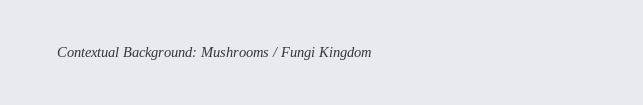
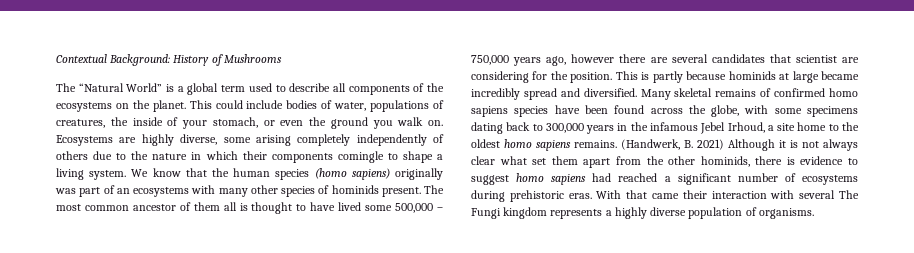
- Contextual Background: Mushrooms / Fungi Kingdom
+ Contextual Background: History of Mushrooms
+ The “Natural World” is a global term used to describe all components of the ecosystems on the planet. This could include bodies of water, populations of creatures, the inside of your stomach, or even the ground you walk on. Ecosystems are highly diverse, some arising completely independently of others due to the nature in which their components comingle to shape a living system. We know that the human species (homo sapiens) originally was part of an ecosystems with many other species of hominids present. The most common ancestor of them all is thought to have lived some 500,000 – 750,000 years ago, however there are several candidates that scientist are considering for the position. This is partly because hominids at large became incredibly spread and diversified. Many skeletal remains of confirmed homo sapiens species have been found across the globe, with some specimens dating back to 300,000 years in the infamous Jebel Irhoud, a site home to the oldest homo sapiens remains. (Handwerk, B. 2021) Although it is not always clear what set them apart from the other hominids, there is evidence to suggest homo sapiens had reached a significant number of ecosystems during prehistoric eras. With that came their interaction with several The Fungi kingdom represents a highly diverse population of organisms.

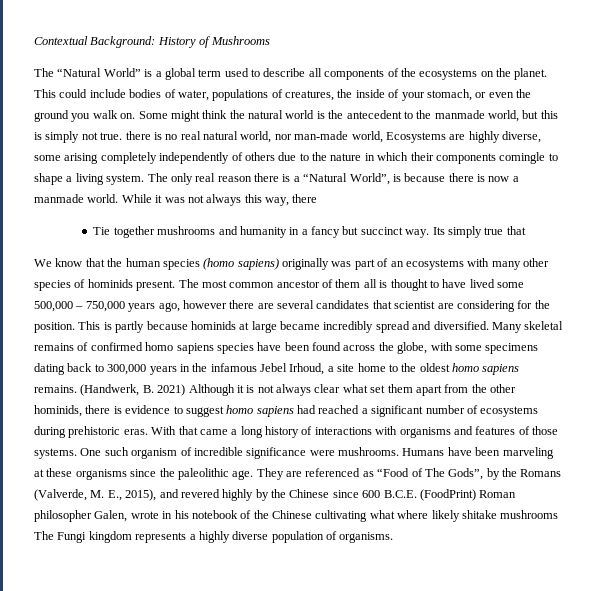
- Ecosystems are highly diverse, some arising completely independently of others due to the nature in which their components comingle to shape a living system. We know that the human species (homo sapiens) originally was part of an ecosystems with many other species of hominids present.
+ Some might think the natural world is the antecedent to the manmade world, but this is simply not true. there is no real natural world, nor man-made world, Ecosystems are highly diverse, some arising completely independently of others due to the nature in which their components comingle to shape a living system. The only real reason there is a “Natural World”, is because there is now a manmade world. While it was not always this way, there
+ Tie together mushrooms and humanity in a fancy but succinct way. Its simply true that
+ We know that the human species (homo sapiens) originally was part of an ecosystems with many other species of hominids present.
- With that came their interaction with several The Fungi kingdom represents a highly diverse population of organisms.
+ With that came a long history of interactions with organisms and features of those systems. One such organism of incredible significance were mushrooms. Humans have been marveling at these organisms since the paleolithic age. They are referenced as “Food of The Gods”, by the Romans (Valverde, M. E., 2015), and revered highly by the Chinese since 600 B.C.E. (FoodPrint) Roman philosopher Galen, wrote in his notebook of the Chinese cultivating what where likely shitake mushrooms The Fungi kingdom represents a highly diverse population of organisms.

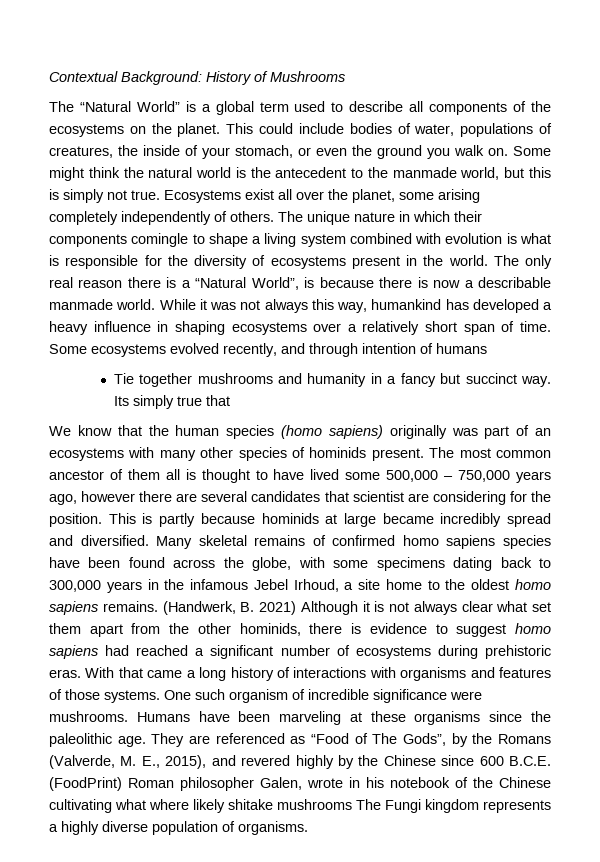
- Some might think the natural world is the antecedent to the manmade world, but this is simply not true. there is no real natural world, nor man-made world, Ecosystems are highly diverse, some arising completely independently of others due to the nature in which their components comingle to shape a living system.
+ Some might think the natural world is the antecedent to the manmade world, but this is simply not true. Ecosystems exist all over the planet, some arising completely independently of others. The unique nature in which their components comingle to shape a living system combined with evolution is what is responsible for the diversity of ecosystems present in the world.
- The only real reason there is a “Natural World”, is because there is now a manmade world.
+ The only real reason there is a “Natural World”, is because there is now a describable manmade world.
- While it was not always this way, there
+ While it was not always this way, humankind has developed a heavy influence in shaping ecosystems over a relatively short span of time. Some ecosystems evolved recently, and through intention of humans

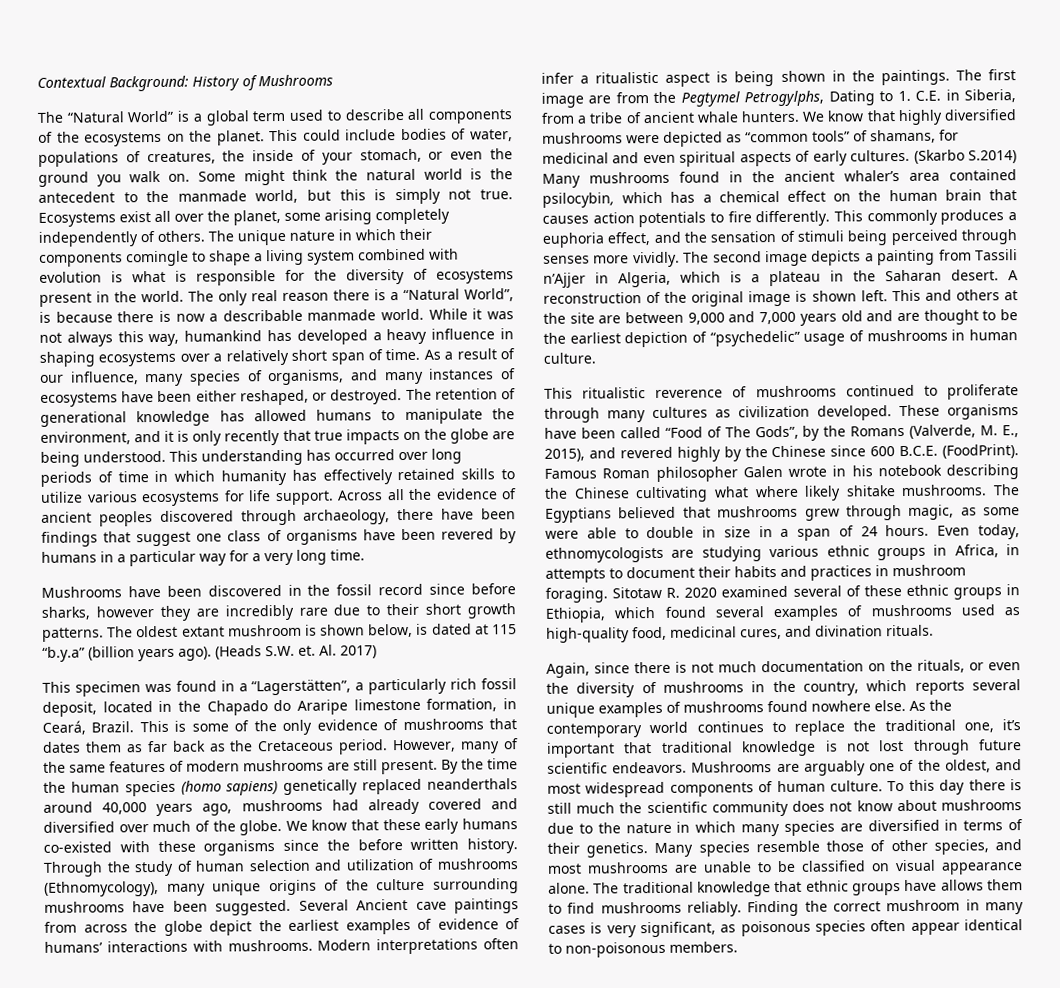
- Some ecosystems evolved recently, and through intention of humans
- Tie together mushrooms and humanity in a fancy but succinct way. Its simply true that
- We know that the human species (homo sapiens) originally was part of an ecosystems with many other species of hominids present. The most common ancestor of them all is thought to have lived some 500,000 – 750,000 years ago, however there are several candidates that scientist are considering for the position. This is partly because hominids at large became incredibly spread and diversified. Many skeletal remains of confirmed homo sapiens species have been found across the globe, with some specimens dating back to 300,000 years in the infamous Jebel Irhoud, a site home to the oldest homo sapiens remains. (Handwerk, B. 2021) Although it is not always clear what set them apart from the other hominids, there is evidence to suggest homo sapiens had reached a significant number of ecosystems during prehistoric eras. With that came a long history of interactions with organisms and features of those systems. One such organism of incredible significance were mushrooms. Humans have been marveling at these organisms since the paleolithic age. They are referenced as “Food of The Gods”, by the Romans (Valverde, M. E., 2015), and revered highly by the Chinese since 600 B.C.E. (FoodPrint) Roman philosopher Galen, wrote in his notebook of the Chinese cultivating what where likely shitake mushrooms The Fungi kingdom represents a highly diverse population of organisms.
+ As a result of our influence, many species of organisms, and many instances of ecosystems have been either reshaped, or destroyed. The retention of generational knowledge has allowed humans to manipulate the environment, and it is only recently that true impacts on the globe are being understood. This understanding has occurred over long periods of time in which humanity has effectively retained skills to utilize various ecosystems for life support. Across all the evidence of ancient peoples discovered through archaeology, there have been findings that suggest one class of organisms have been revered by humans in a particular way for a very long time.
+ Mushrooms have been discovered in the fossil record since before sharks, however they are incredibly rare due to their short growth patterns. The oldest extant mushroom is shown below, is dated at 115 “b.y.a” (billion years ago). (Heads S.W. et. Al. 2017)
+ This specimen was found in a “Lagerstätten”, a particularly rich fossil deposit, located in the Chapado do Araripe limestone formation, in Ceará, Brazil. This is some of the only evidence of mushrooms that dates them as far back as the Cretaceous period. However, many of the same features of modern mushrooms are still present. By the time the human species (homo sapiens) genetically replaced neanderthals around 40,000 years ago, mushrooms had already covered and diversified over much of the globe. We know that these early humans co-existed with these organisms since the before written history. Through the study of human selection and utilization of mushrooms (Ethnomycology), many unique origins of the culture surrounding mushrooms have been suggested. Several Ancient cave paintings from across the globe depict the earliest examples of evidence of humans’ interactions with mushrooms. Modern interpretations often infer a ritualistic aspect is being shown in the paintings. The first image are from the Pegtymel Petrogylphs, Dating to 1. C.E. in Siberia, from a tribe of ancient whale hunters. We know that highly diversified mushrooms were depicted as “common tools” of shamans, for medicinal and even spiritual aspects of early cultures. (Skarbo S.2014) Many mushrooms found in the ancient whaler’s area contained psilocybin, which has a chemical effect on the human brain that causes action potentials to fire differently. This commonly produces a euphoria effect, and the sensation of stimuli being perceived through senses more vividly. The second image depicts a painting from Tassili n’Ajjer in Algeria, which is a plateau in the Saharan desert. A reconstruction of the original image is shown left. This and others at the site are between 9,000 and 7,000 years old and are thought to be the earliest depiction of “psychedelic” usage of mushrooms in human culture.
+ This ritualistic reverence of mushrooms continued to proliferate through many cultures as civilization developed. These organisms have been called “Food of The Gods”, by the Romans (Valverde, M. E., 2015), and revered highly by the Chinese since 600 B.C.E. (FoodPrint). Famous Roman philosopher Galen wrote in his notebook describing the Chinese cultivating what where likely shitake mushrooms. The Egyptians believed that mushrooms grew through magic, as some were able to double in size in a span of 24 hours. Even today, ethnomycologists are studying various ethnic groups in Africa, in attempts to document their habits and practices in mushroom foraging. Sitotaw R. 2020 examined several of these ethnic groups in Ethiopia, which found several examples of mushrooms used as high-quality food, medicinal cures, and divination rituals.
+ Again, since there is not much documentation on the rituals, or even the diversity of mushrooms in the country, which reports several unique examples of mushrooms found nowhere else. As the contemporary world continues to replace the traditional one, it’s important that traditional knowledge is not lost through future scientific endeavors. Mushrooms are arguably one of the oldest, and most widespread components of human culture. To this day there is still much the scientific community does not know about mushrooms due to the nature in which many species are diversified in terms of their genetics. Many species resemble those of other species, and most mushrooms are unable to be classified on visual appearance alone. The traditional knowledge that ethnic groups have allows them to find mushrooms reliably. Finding the correct mushroom in many cases is very significant, as poisonous species often appear identical to non-poisonous members.

